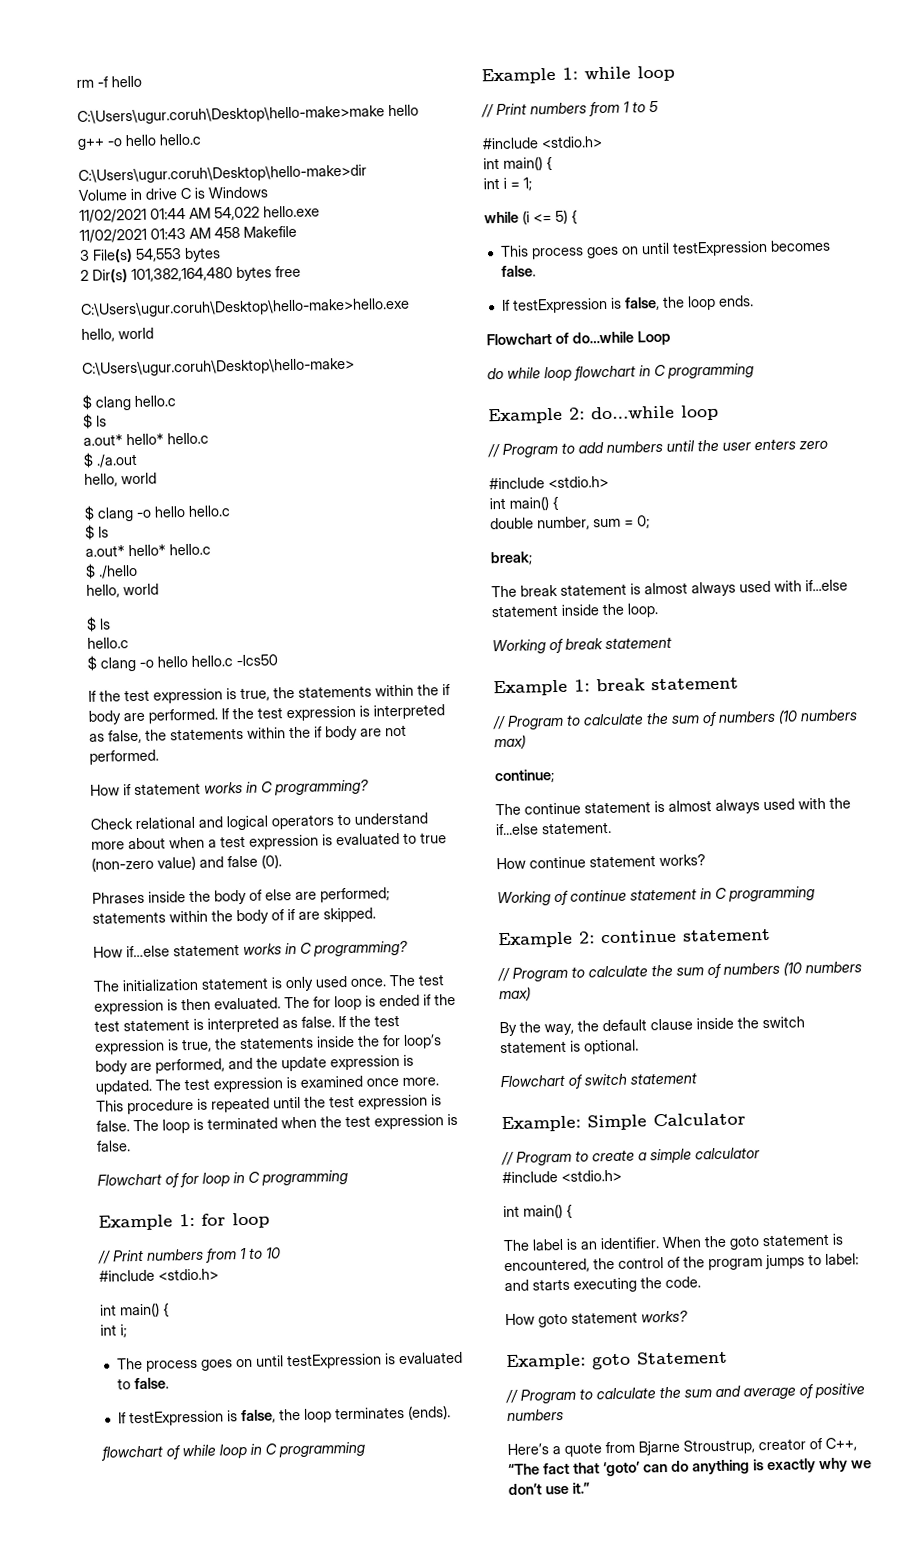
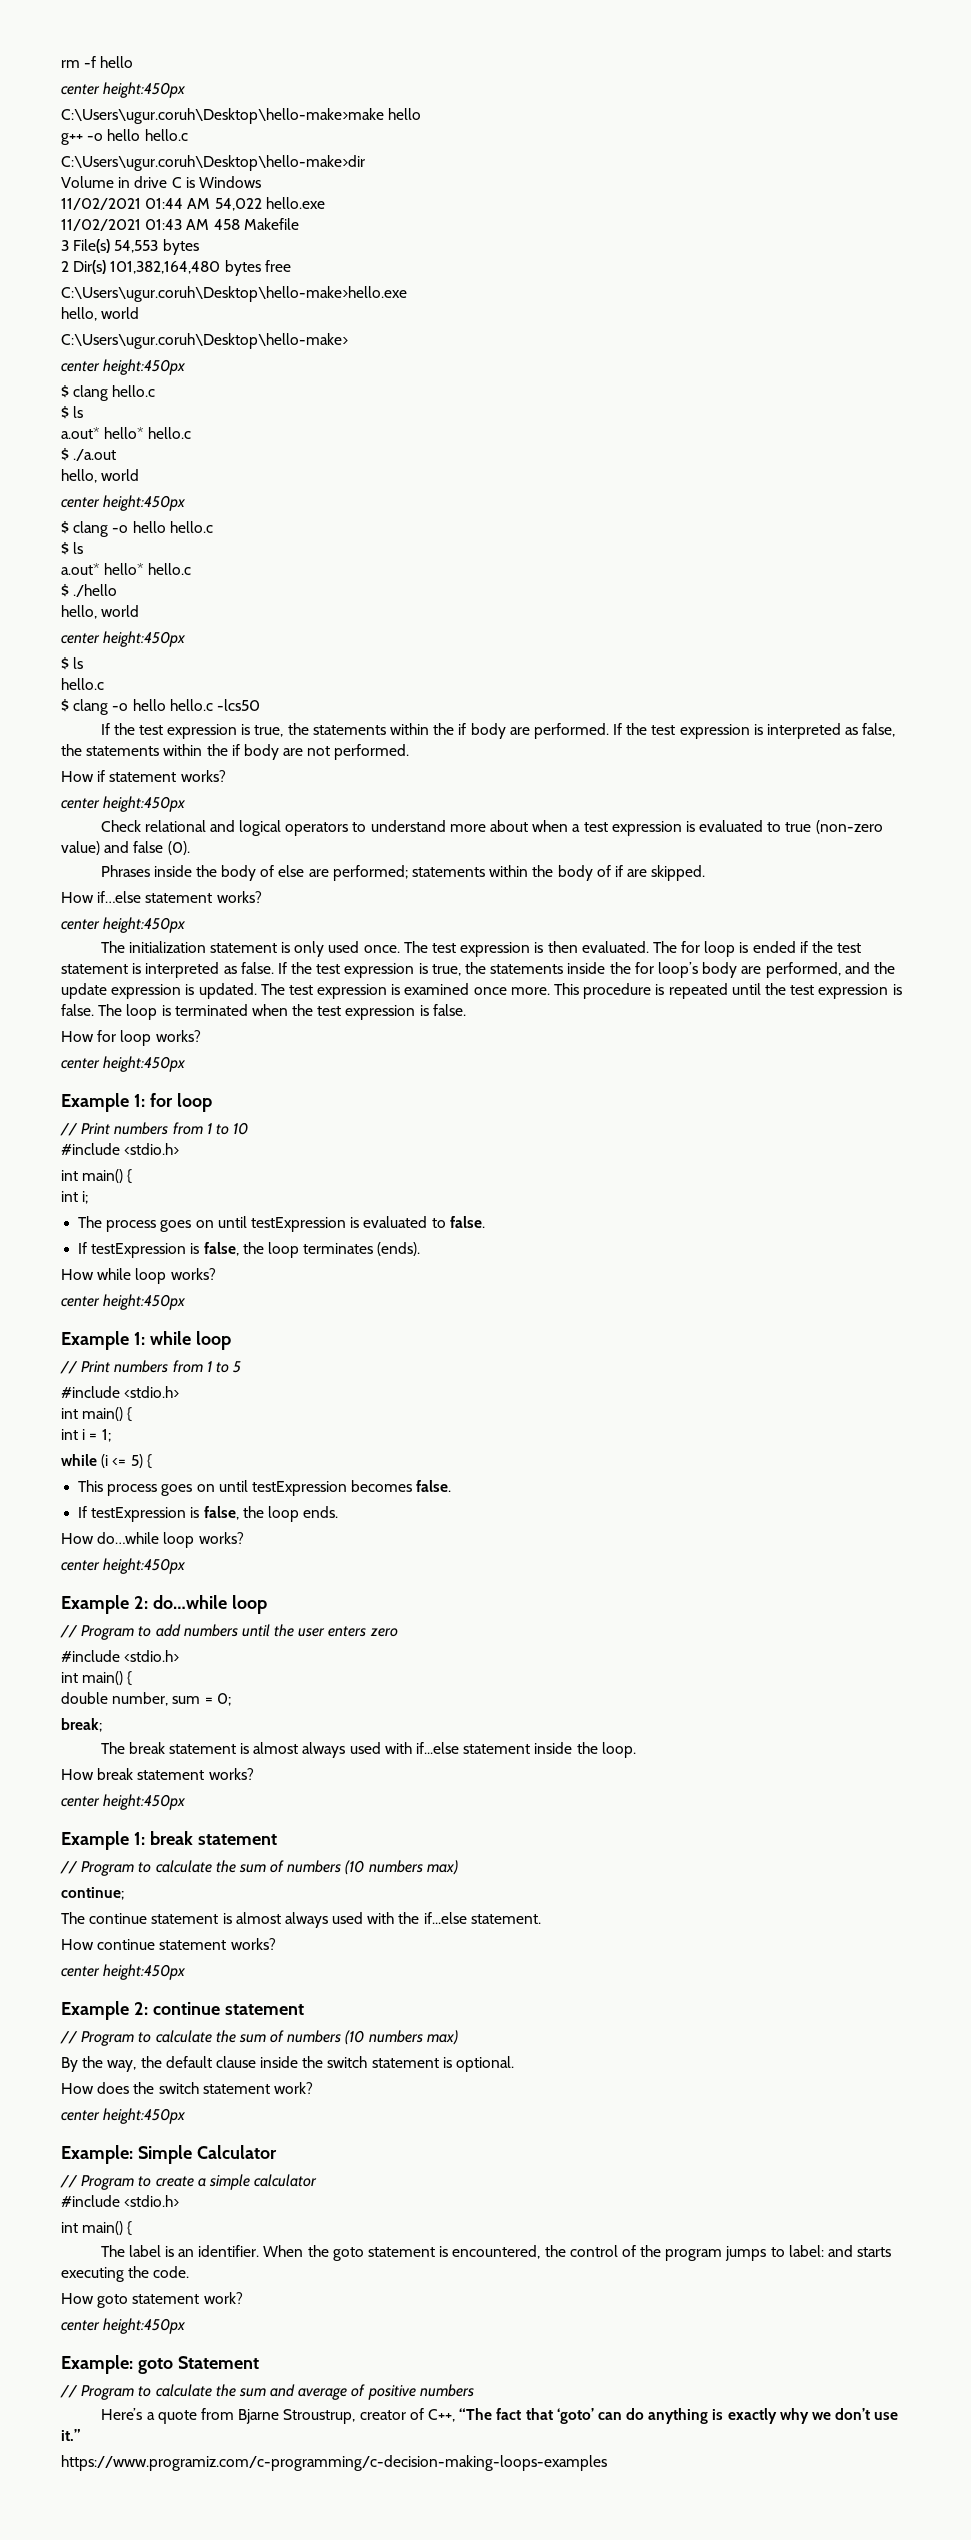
  rm -f hello
+ center height:450px
  C:\Users\ugur.coruh\Desktop\hello-make>
+ center height:450px
  $ ./a.out
  hello, world
+ center height:450px
  $ ./hello
  hello, world
+ center height:450px
- How if statement works in C programming?
+ How if statement works?
+ center height:450px
- How if…else statement works in C programming?
+ How if…else statement works?
+ center height:450px
- Flowchart of for loop in C programming
+ How for loop works?
+ center height:450px
- flowchart of while loop in C programming
+ How while loop works?
+ center height:450px
- Flowchart of do…while Loop
- do while loop flowchart in C programming
+ How do…while loop works?
+ center height:450px
- Working of break statement
+ How break statement works?
+ center height:450px
  How continue statement works?
- Working of continue statement in C programming
+ center height:450px
- Flowchart of switch statement
+ How does the switch statement work?
+ center height:450px
- How goto statement works?
+ How goto statement work?
+ center height:450px
+ https://www.programiz.com/c-programming/c-decision-making-loops-examples

